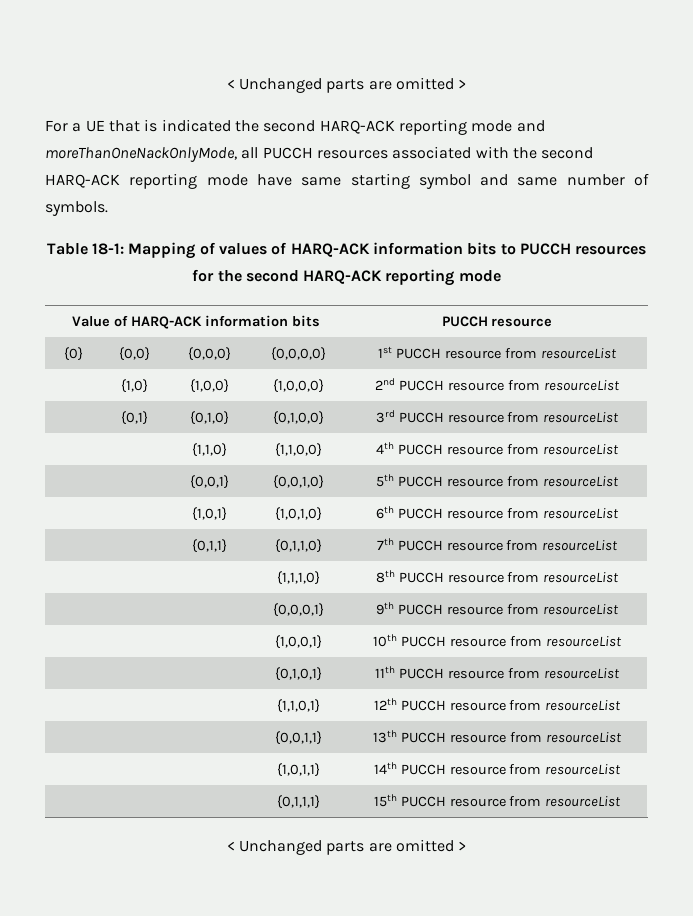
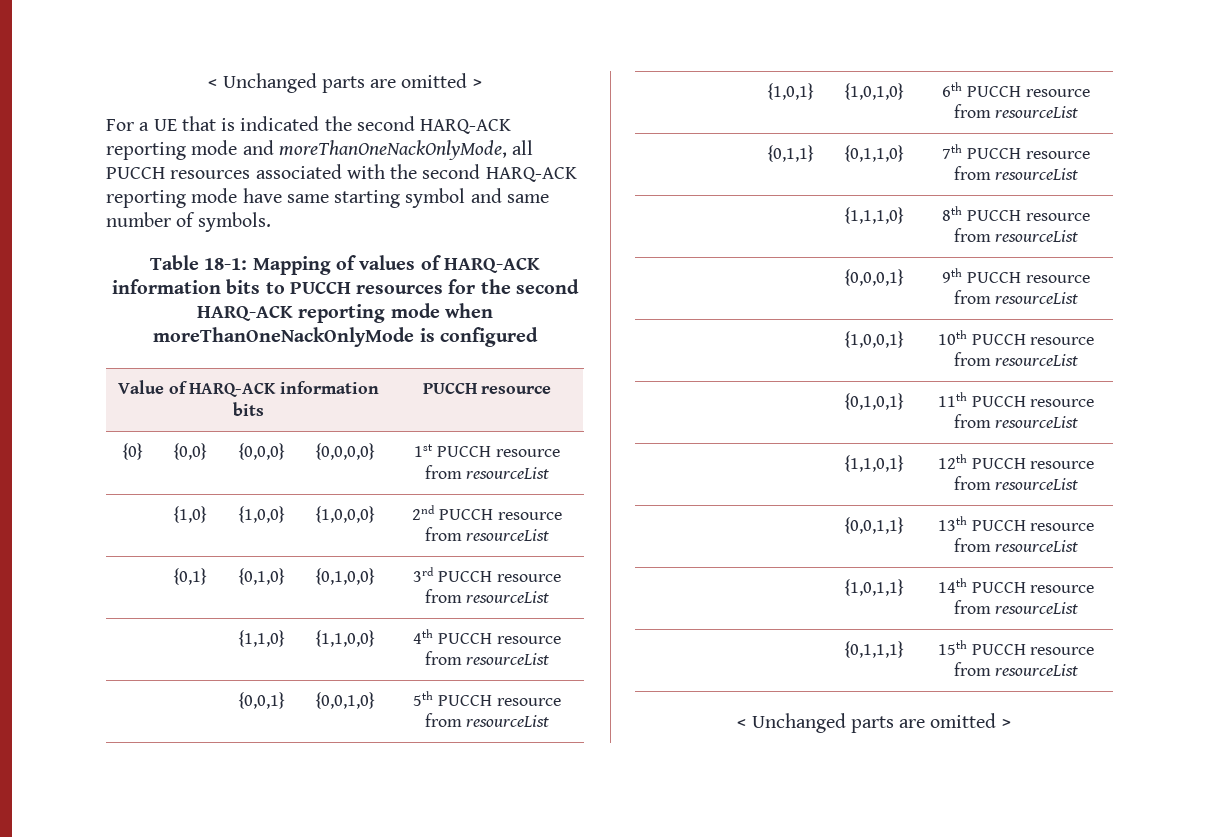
- Table 18-1: Mapping of values of HARQ-ACK information bits to PUCCH resources for the second HARQ-ACK reporting mode
+ Table 18-1: Mapping of values of HARQ-ACK information bits to PUCCH resources for the second HARQ-ACK reporting mode when moreThanOneNackOnlyMode is configured

